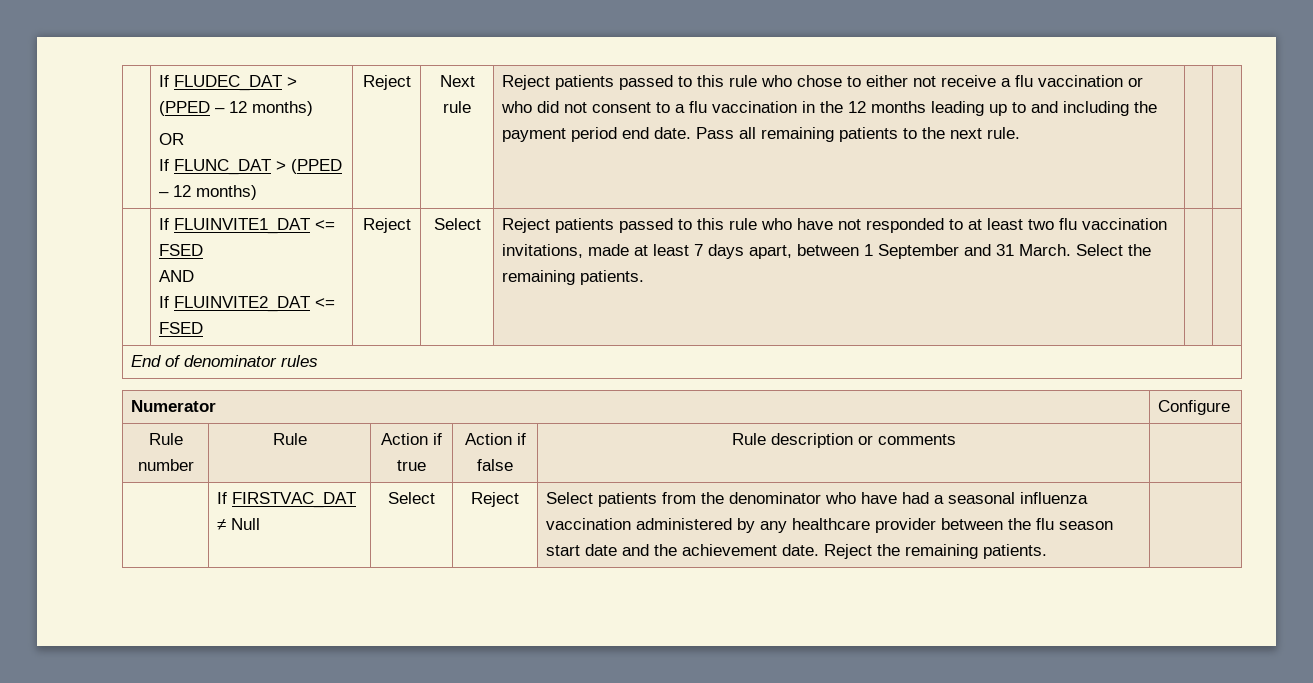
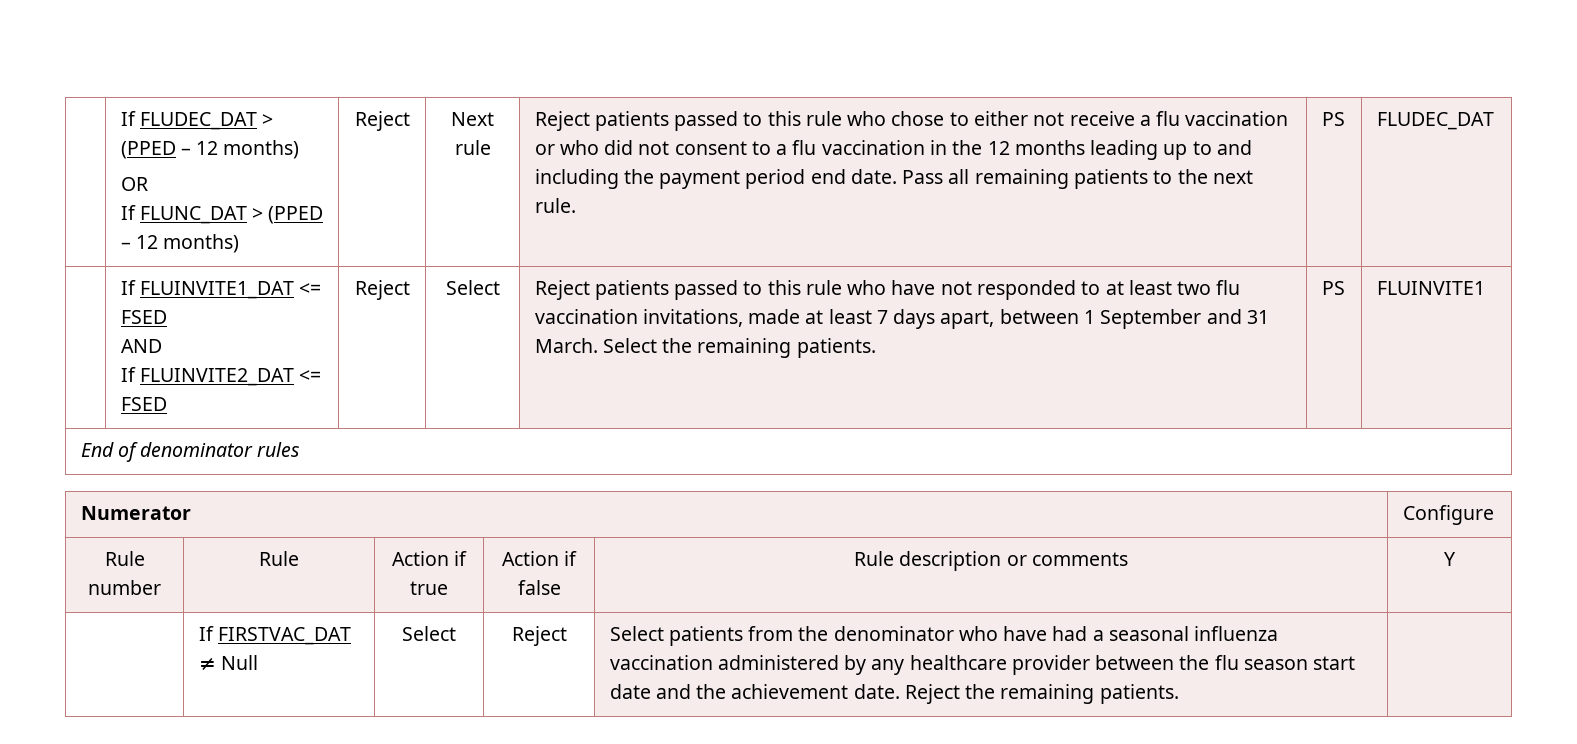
+ PS | FLUDEC_DAT
+ PS | FLUINVITE1
- Rule number | Rule | Action if true | Action if false | Rule description or comments |
+ Rule number | Rule | Action if true | Action if false | Rule description or comments | Y

